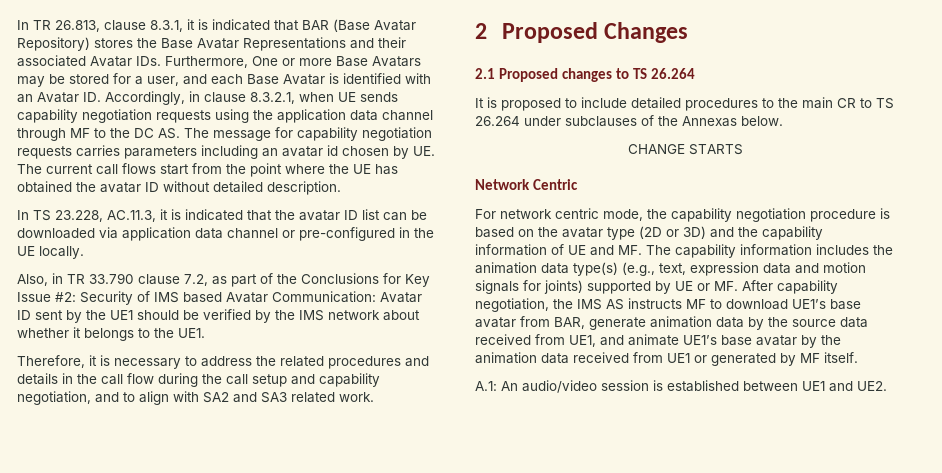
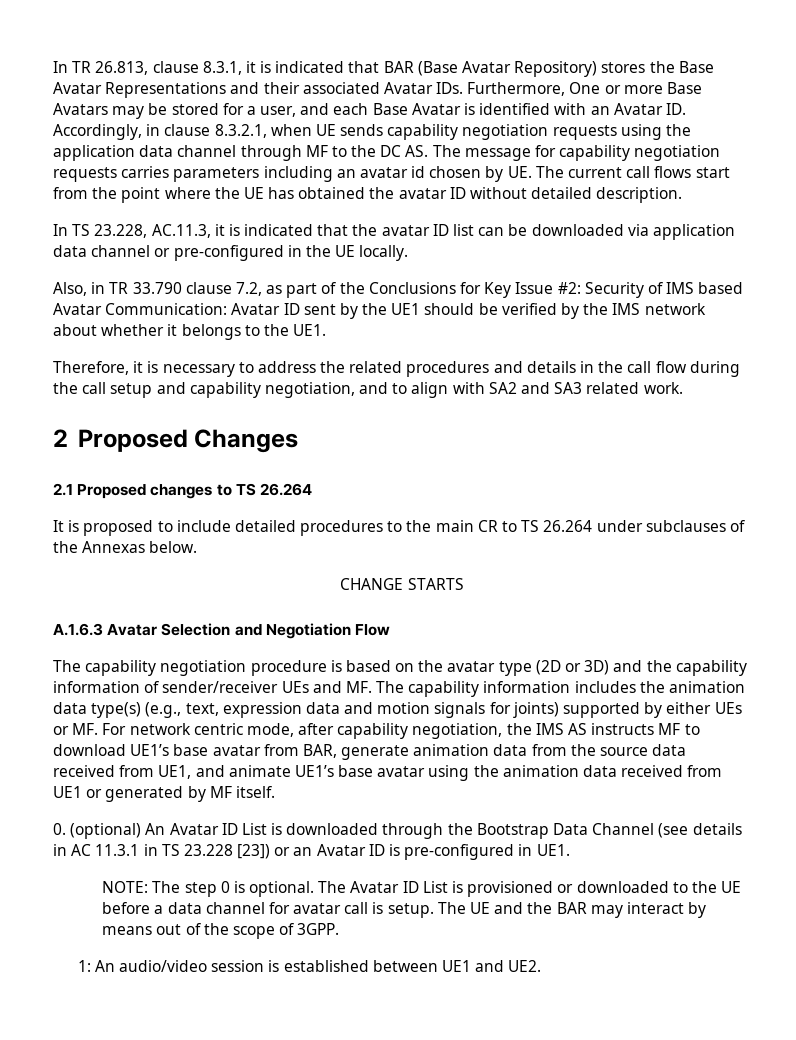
- Network Centric
- For network centric mode, the capability negotiation procedure is based on the avatar type (2D or 3D) and the capability information of UE and MF. The capability information includes the animation data type(s) (e.g., text, expression data and motion signals for joints) supported by UE or MF. After capability negotiation, the IMS AS instructs MF to download UE1’s base avatar from BAR, generate animation data by the source data received from UE1, and animate UE1’s base avatar by the animation data received from UE1 or generated by MF itself.
+ A.1.6.3 Avatar Selection and Negotiation Flow
+ The capability negotiation procedure is based on the avatar type (2D or 3D) and the capability information of sender/receiver UEs and MF. The capability information includes the animation data type(s) (e.g., text, expression data and motion signals for joints) supported by either UEs or MF. For network centric mode, after capability negotiation, the IMS AS instructs MF to download UE1’s base avatar from BAR, generate animation data from the source data received from UE1, and animate UE1’s base avatar using the animation data received from UE1 or generated by MF itself.
- A.1: An audio/video session is established between UE1 and UE2.
+ 0. (optional) An Avatar ID List is downloaded through the Bootstrap Data Channel (see details in AC 11.3.1 in TS 23.228 [23]) or an Avatar ID is pre-configured in UE1.
+ NOTE: The step 0 is optional. The Avatar ID List is provisioned or downloaded to the UE before a data channel for avatar call is setup. The UE and the BAR may interact by means out of the scope of 3GPP.
+ 1: An audio/video session is established between UE1 and UE2.

